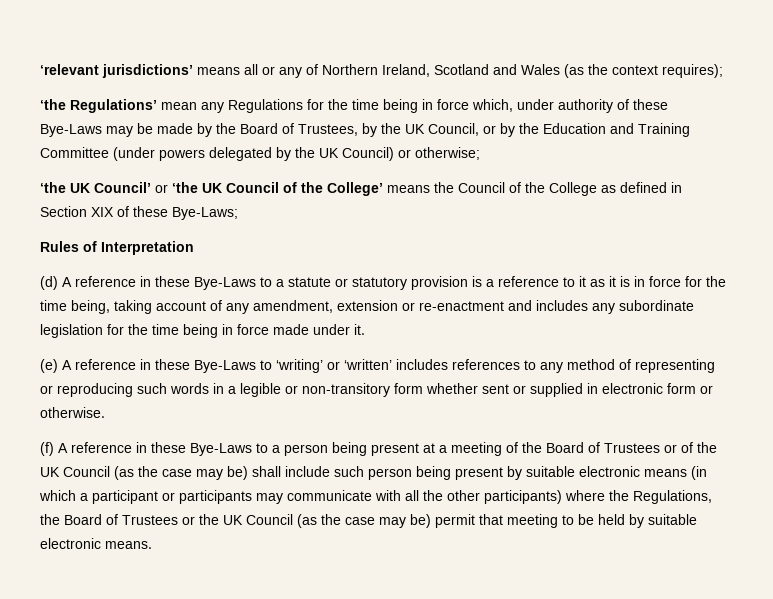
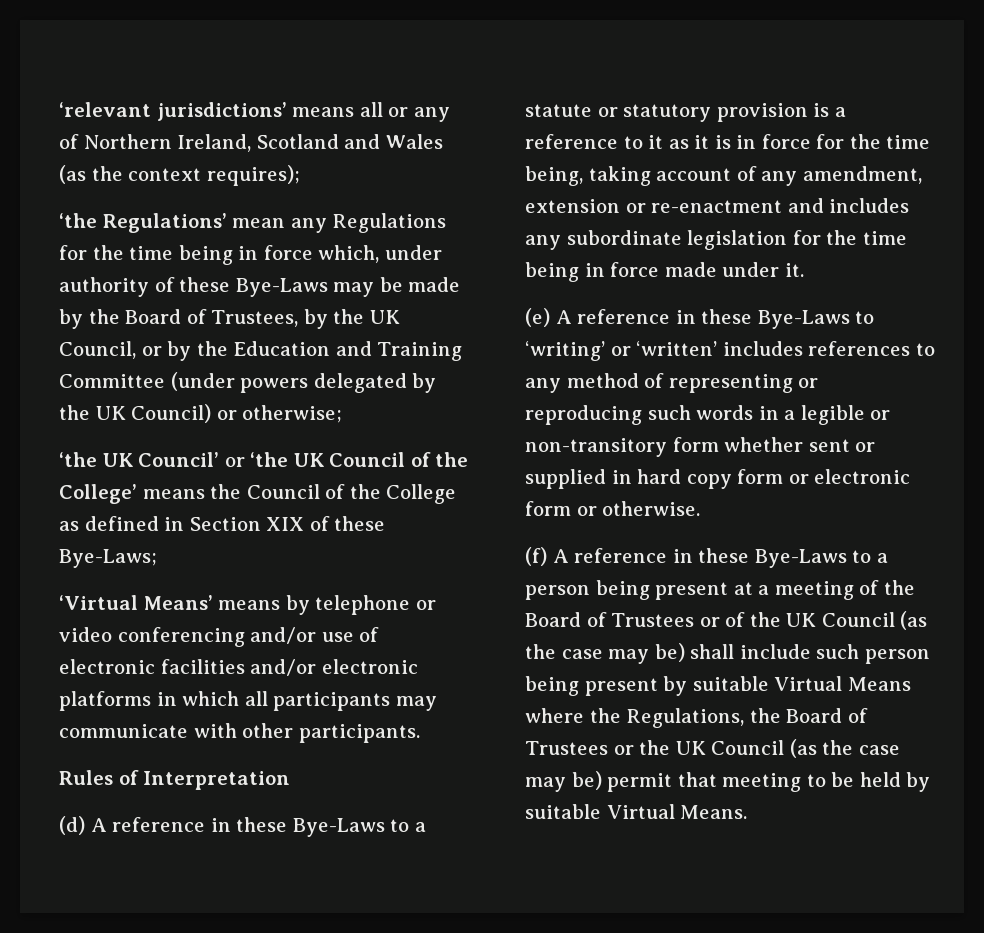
+ ‘Virtual Means’ means by telephone or video conferencing and/or use of electronic facilities and/or electronic platforms in which all participants may communicate with other participants.
- (e) A reference in these Bye-Laws to ‘writing’ or ‘written’ includes references to any method of representing or reproducing such words in a legible or non-transitory form whether sent or supplied in electronic form or otherwise.
+ (e) A reference in these Bye-Laws to ‘writing’ or ‘written’ includes references to any method of representing or reproducing such words in a legible or non-transitory form whether sent or supplied in hard copy form or electronic form or otherwise.
- (f) A reference in these Bye-Laws to a person being present at a meeting of the Board of Trustees or of the UK Council (as the case may be) shall include such person being present by suitable electronic means (in which a participant or participants may communicate with all the other participants) where the Regulations, the Board of Trustees or the UK Council (as the case may be) permit that meeting to be held by suitable electronic means.
+ (f) A reference in these Bye-Laws to a person being present at a meeting of the Board of Trustees or of the UK Council (as the case may be) shall include such person being present by suitable Virtual Means where the Regulations, the Board of Trustees or the UK Council (as the case may be) permit that meeting to be held by suitable Virtual Means.

